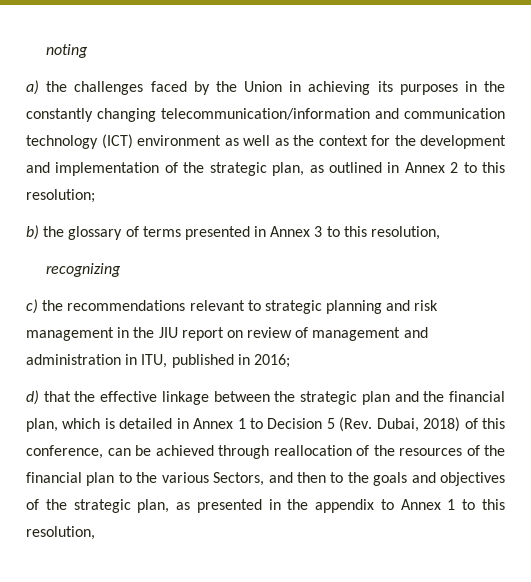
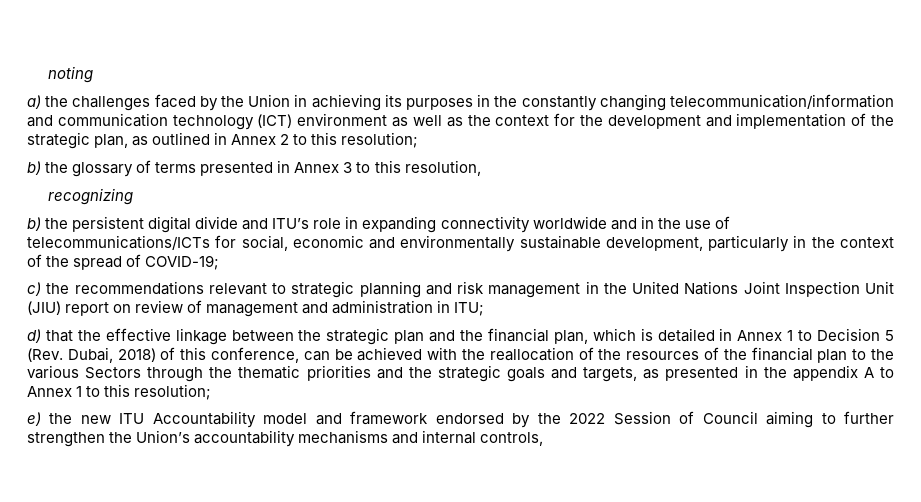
+ b) the persistent digital divide and ITU’s role in expanding connectivity worldwide and in the use of telecommunications/ICTs for social, economic and environmentally sustainable development, particularly in the context of the spread of COVID-19;
- c) the recommendations relevant to strategic planning and risk management in the JIU report on review of management and administration in ITU, published in 2016;
+ c) the recommendations relevant to strategic planning and risk management in the United Nations Joint Inspection Unit (JIU) report on review of management and administration in ITU;
- d) that the effective linkage between the strategic plan and the financial plan, which is detailed in Annex 1 to Decision 5 (Rev. Dubai, 2018) of this conference, can be achieved through reallocation of the resources of the financial plan to the various Sectors, and then to the goals and objectives of the strategic plan, as presented in the appendix to Annex 1 to this resolution,
+ d) that the effective linkage between the strategic plan and the financial plan, which is detailed in Annex 1 to Decision 5 (Rev. Dubai, 2018) of this conference, can be achieved with the reallocation of the resources of the financial plan to the various Sectors through the thematic priorities and the strategic goals and targets, as presented in the appendix А to Annex 1 to this resolution;
+ e) the new ITU Accountability model and framework endorsed by the 2022 Session of Council aiming to further strengthen the Union’s accountability mechanisms and internal controls,

